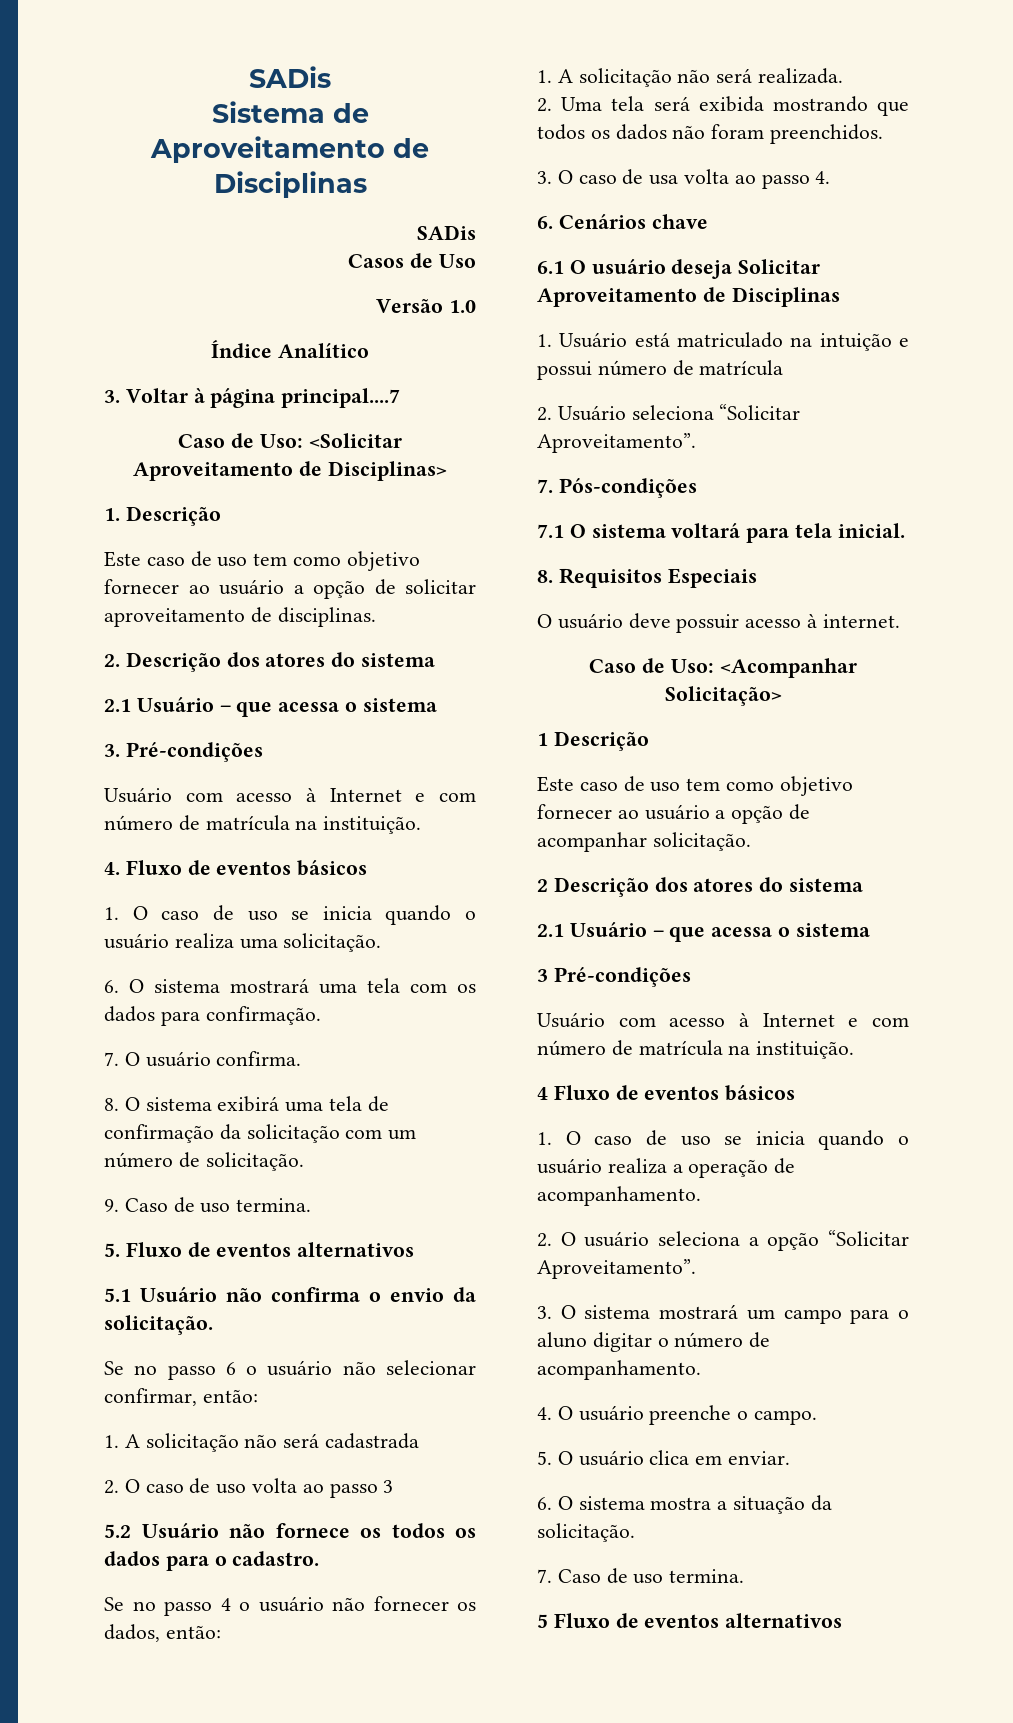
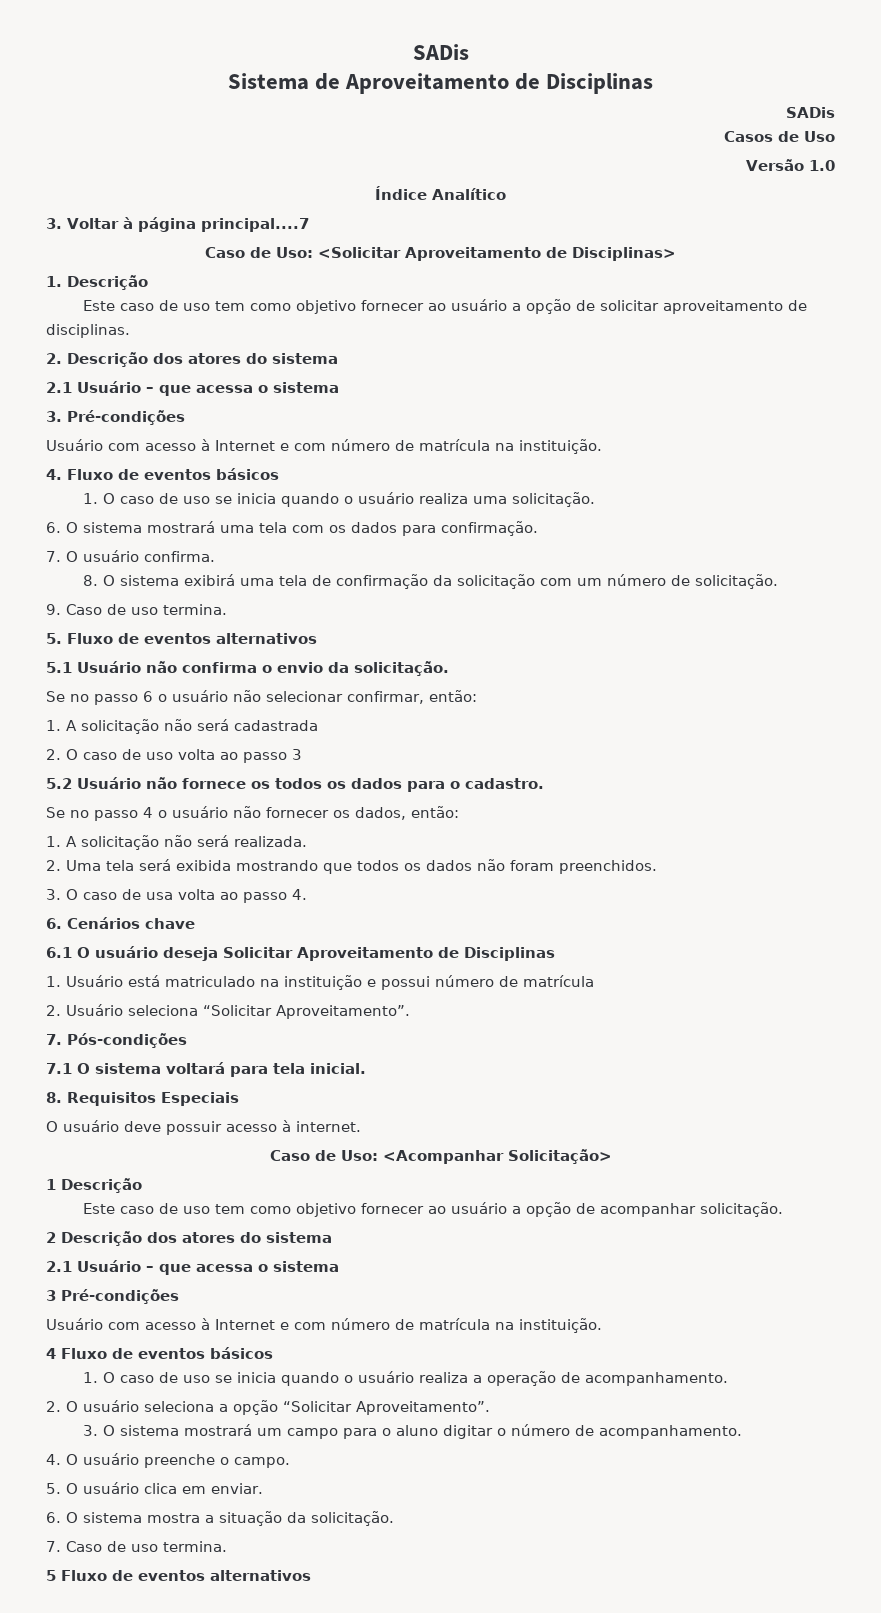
- 1. Usuário está matriculado na intuição e possui número de matrícula
+ 1. Usuário está matriculado na instituição e possui número de matrícula

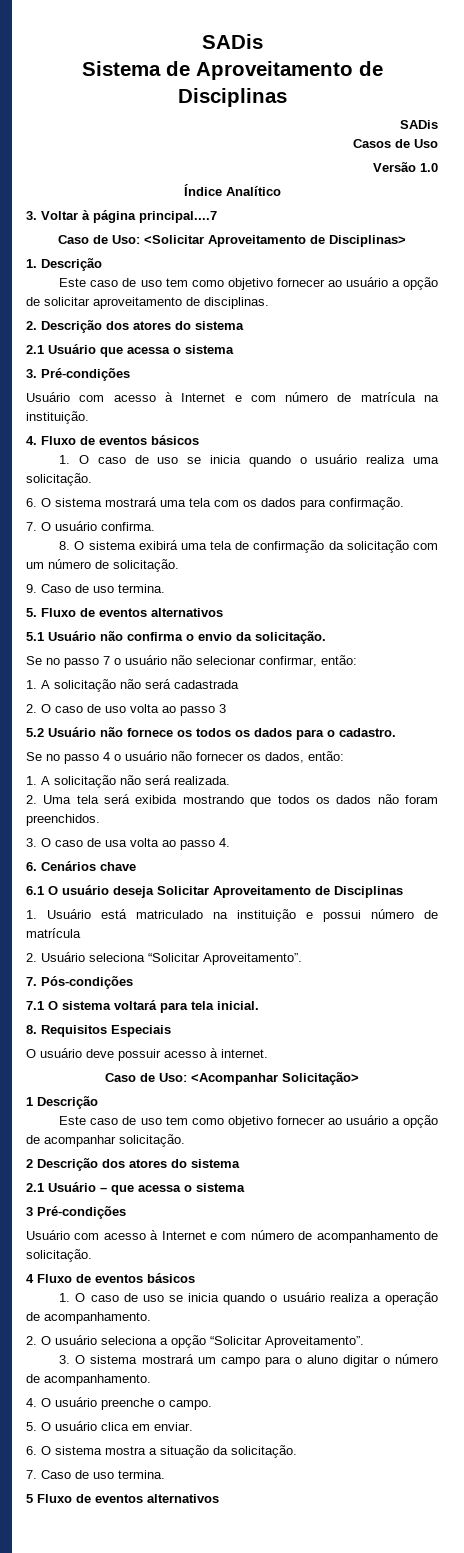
  2. Descrição dos atores do sistema
- 2.1 Usuário – que acessa o sistema
+ 2.1 Usuário que acessa o sistema
- Se no passo 6 o usuário não selecionar confirmar, então:
+ Se no passo 7 o usuário não selecionar confirmar, então:
  3 Pré-condições
- Usuário com acesso à Internet e com número de matrícula na instituição.
+ Usuário com acesso à Internet e com número de acompanhamento de solicitação.

